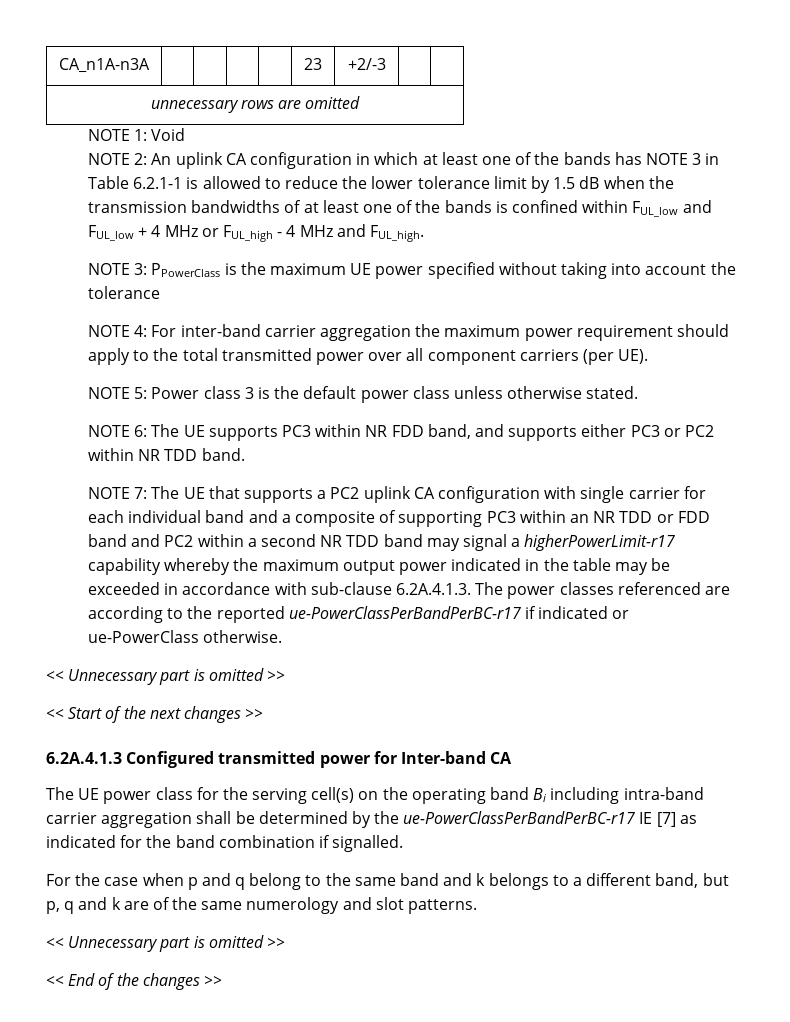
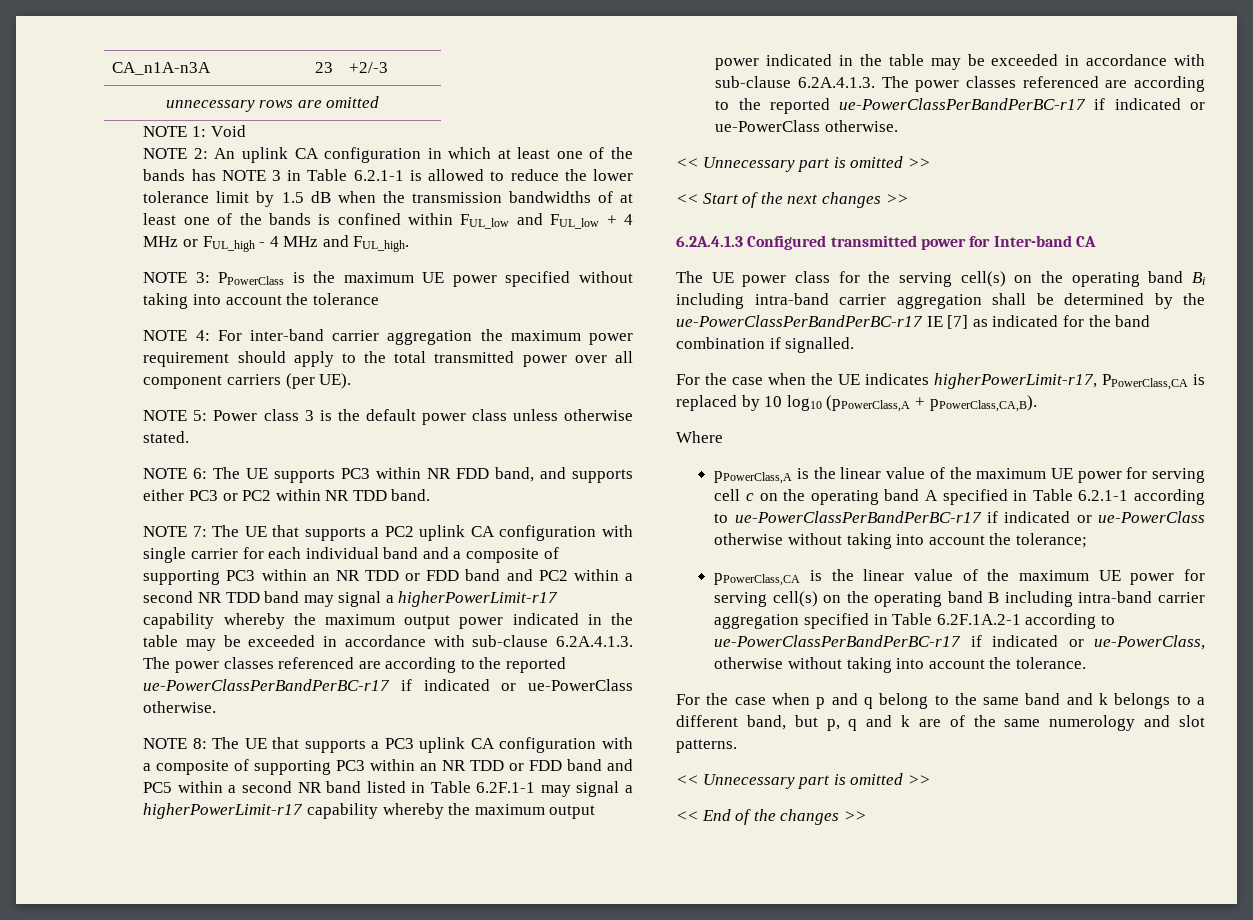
+ NOTE 8: The UE that supports a PC3 uplink CA configuration with a composite of supporting PC3 within an NR TDD or FDD band and PC5 within a second NR band listed in Table 6.2F.1-1 may signal a higherPowerLimit-r17 capability whereby the maximum output power indicated in the table may be exceeded in accordance with sub-clause 6.2A.4.1.3. The power classes referenced are according to the reported ue-PowerClassPerBandPerBC-r17 if indicated or ue-PowerClass otherwise.
+ For the case when the UE indicates higherPowerLimit-r17, PPowerClass,CA is replaced by 10 log10 (pPowerClass,A + pPowerClass,CA,B).
+ Where
+ pPowerClass,A is the linear value of the maximum UE power for serving cell c on the operating band A specified in Table 6.2.1-1 according to ue-PowerClassPerBandPerBC-r17 if indicated or ue-PowerClass otherwise without taking into account the tolerance;
+ pPowerClass,CA is the linear value of the maximum UE power for serving cell(s) on the operating band B including intra-band carrier aggregation specified in Table 6.2F.1A.2-1 according to ue-PowerClassPerBandPerBC-r17 if indicated or ue-PowerClass, otherwise without taking into account the tolerance.

